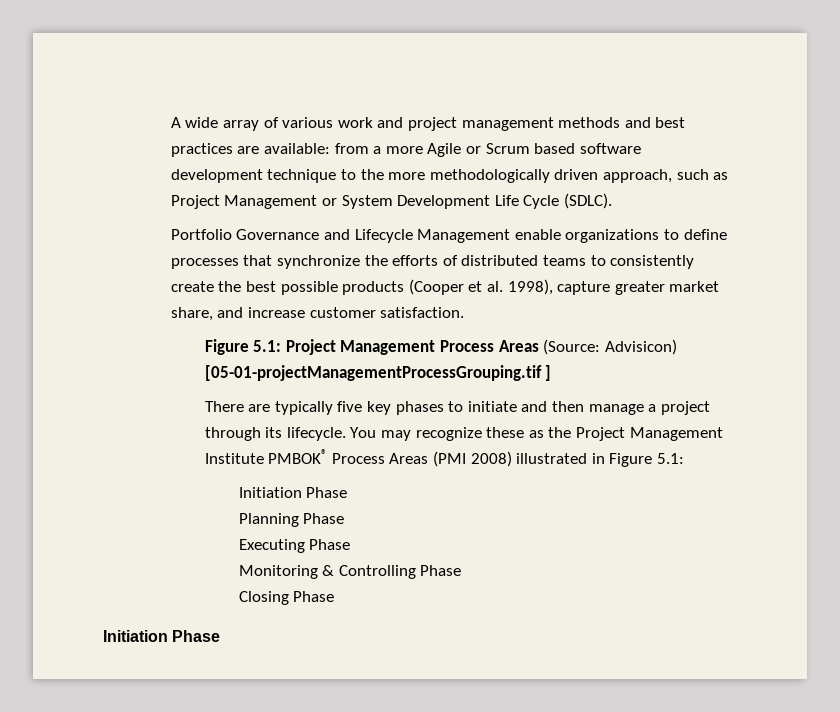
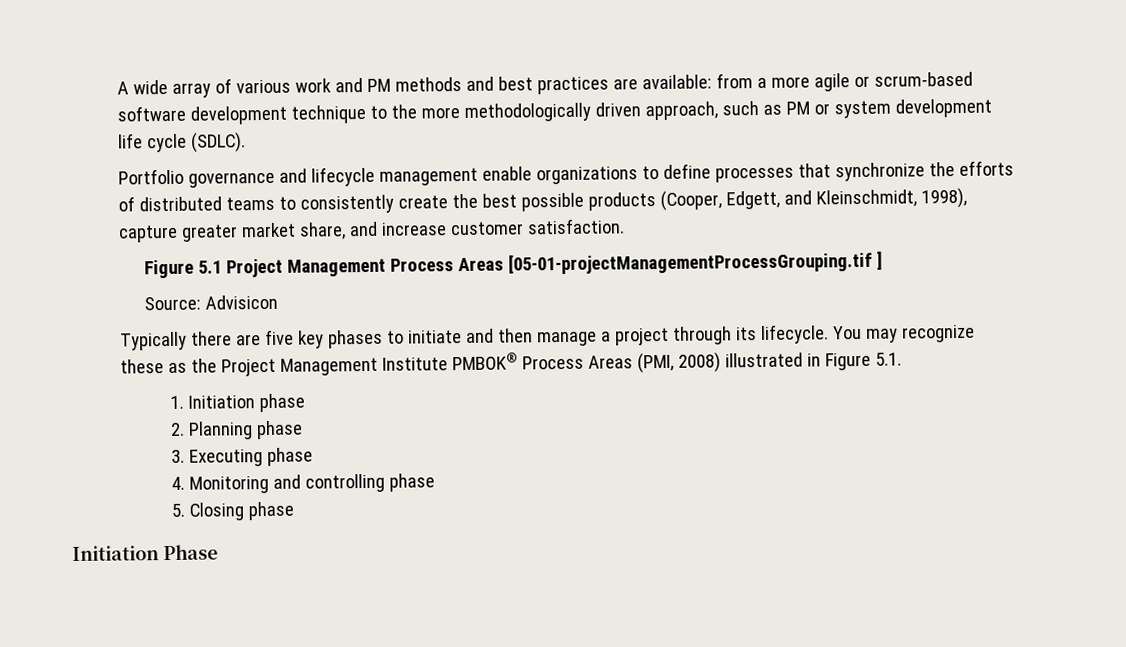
- A wide array of various work and project management methods and best practices are available: from a more Agile or Scrum based software development technique to the more methodologically driven approach, such as Project Management or System Development Life Cycle (SDLC).
- Portfolio Governance and Lifecycle Management enable organizations to define processes that synchronize the efforts of distributed teams to consistently create the best possible products (Cooper et al. 1998), capture greater market share, and increase customer satisfaction.
+ A wide array of various work and PM methods and best practices are available: from a more agile or scrum-based software development technique to the more methodologically driven approach, such as PM or system development life cycle (SDLC).
+ Portfolio governance and lifecycle management enable organizations to define processes that synchronize the efforts of distributed teams to consistently create the best possible products (Cooper, Edgett, and Kleinschmidt, 1998), capture greater market share, and increase customer satisfaction.
- Figure 5.1: Project Management Process Areas (Source: Advisicon) [05-01-projectManagementProcessGrouping.tif ]
+ Figure 5.1 Project Management Process Areas [05-01-projectManagementProcessGrouping.tif ]
- There are typically five key phases to initiate and then manage a project through its lifecycle.
+ Source: Advisicon
+ Typically there are five key phases to initiate and then manage a project through its lifecycle.
- You may recognize these as the Project Management Institute PMBOK® Process Areas (PMI 2008) illustrated in Figure 5.1:
- Initiation Phase
- Planning Phase
- Executing Phase
- Monitoring & Controlling Phase
- Closing Phase
+ You may recognize these as the Project Management Institute PMBOK® Process Areas (PMI, 2008) illustrated in Figure 5.1.
+ 1. Initiation phase
+ 2. Planning phase
+ 3. Executing phase
+ 4. Monitoring and controlling phase
+ 5. Closing phase

